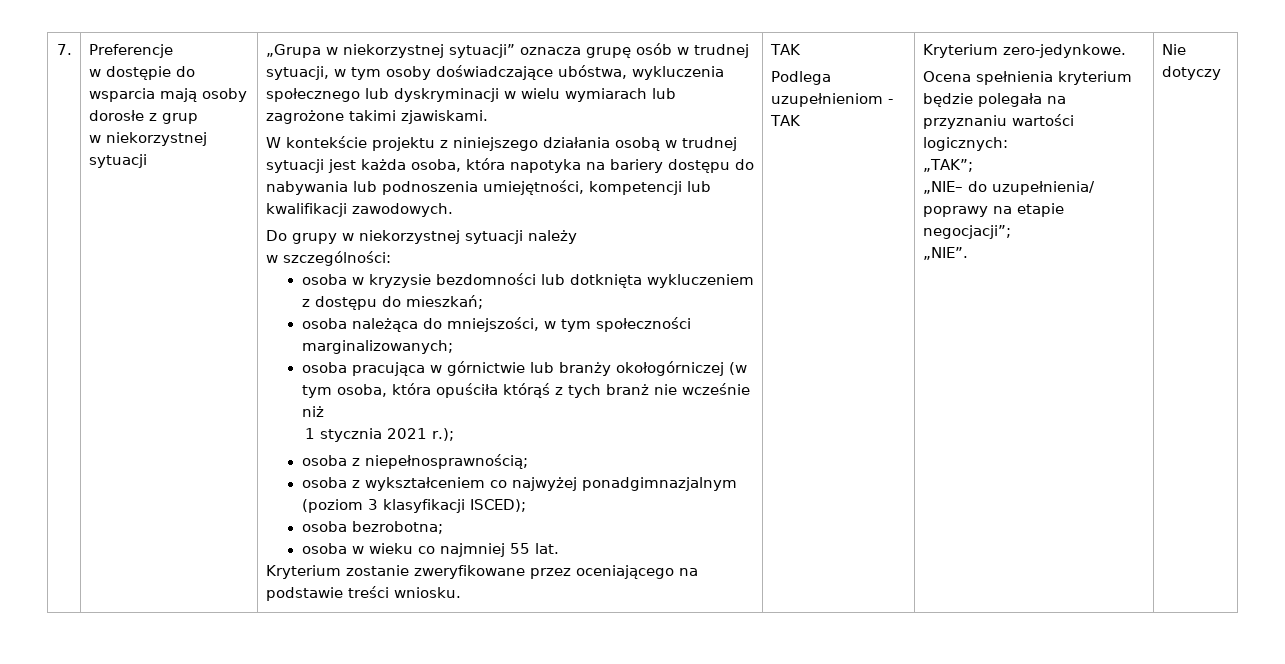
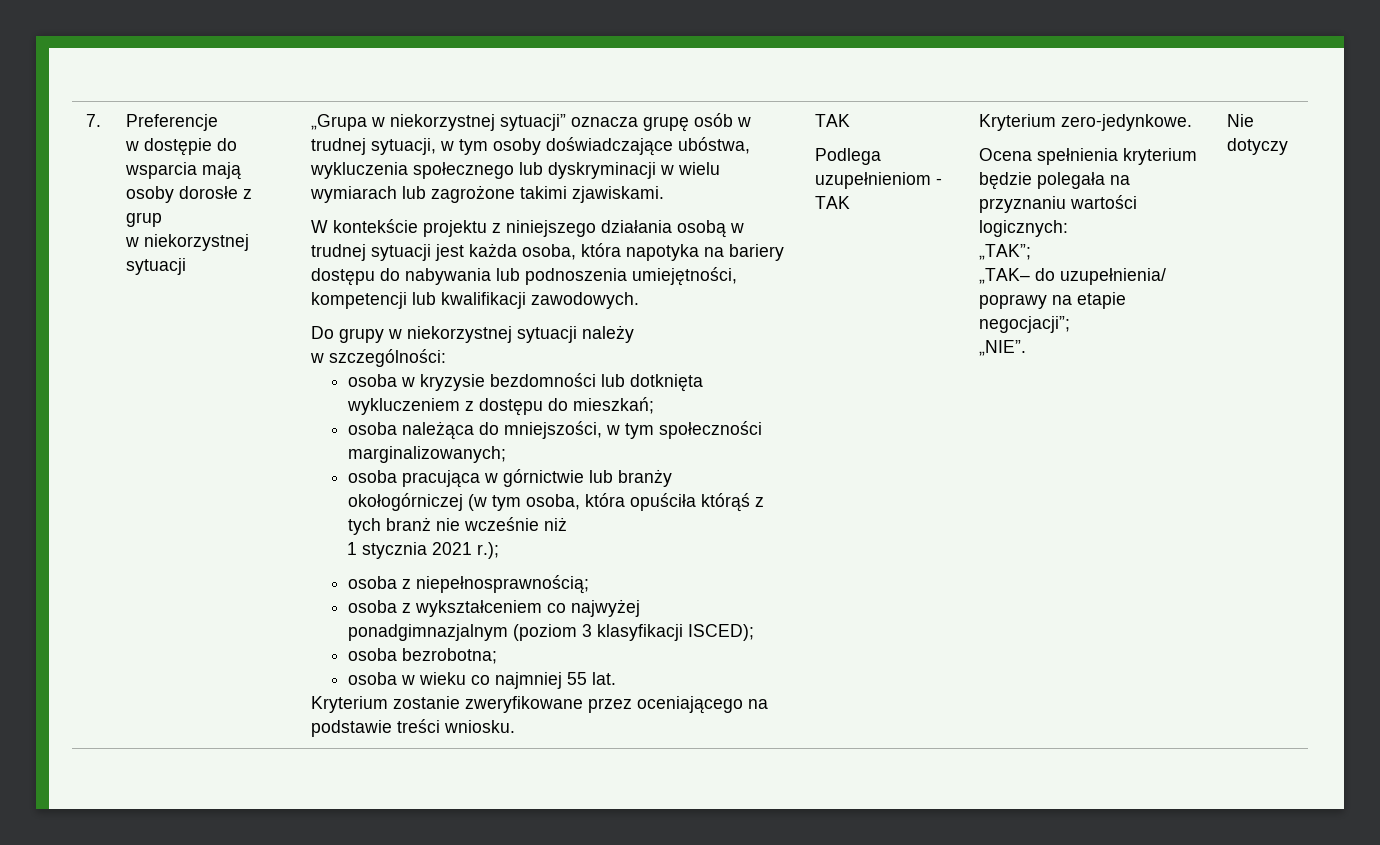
- „NIE– do uzupełnienia/ poprawy na etapie negocjacji”;
+ „TAK– do uzupełnienia/ poprawy na etapie negocjacji”;

